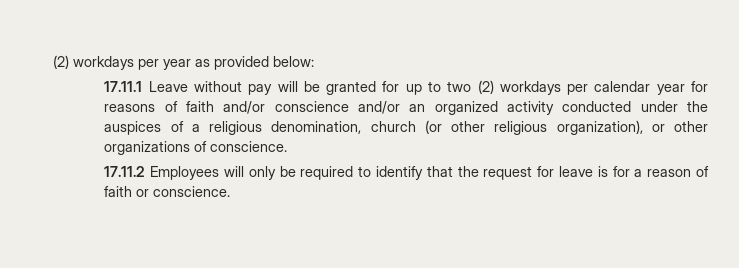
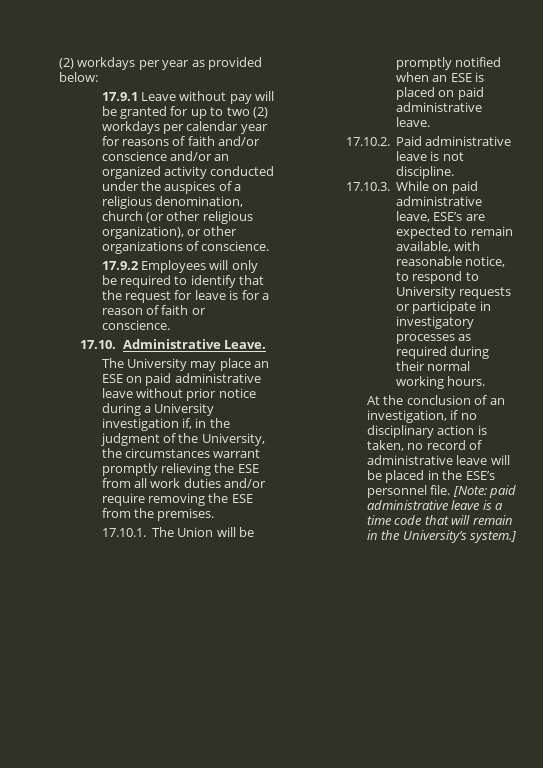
- 17.11.1 Leave without pay will be granted for up to two (2) workdays per calendar year for reasons of faith and/or conscience and/or an organized activity conducted under the auspices of a religious denomination, church (or other religious organization), or other organizations of conscience.
+ 17.9.1 Leave without pay will be granted for up to two (2) workdays per calendar year for reasons of faith and/or conscience and/or an organized activity conducted under the auspices of a religious denomination, church (or other religious organization), or other organizations of conscience.
- 17.11.2 Employees will only be required to identify that the request for leave is for a reason of faith or conscience.
+ 17.9.2 Employees will only be required to identify that the request for leave is for a reason of faith or conscience.
+ 17.10. Administrative Leave.
+ The University may place an ESE on paid administrative leave without prior notice during a University investigation if, in the judgment of the University, the circumstances warrant promptly relieving the ESE from all work duties and/or require removing the ESE from the premises.
+ 17.10.1. The Union will be promptly notified when an ESE is placed on paid administrative leave.
+ 17.10.2. Paid administrative leave is not discipline.
+ 17.10.3. While on paid administrative leave, ESE’s are expected to remain available, with reasonable notice, to respond to University requests or participate in investigatory processes as required during their normal working hours.
+ At the conclusion of an investigation, if no disciplinary action is taken, no record of administrative leave will be placed in the ESE’s personnel file. [Note: paid administrative leave is a time code that will remain in the University’s system.]

